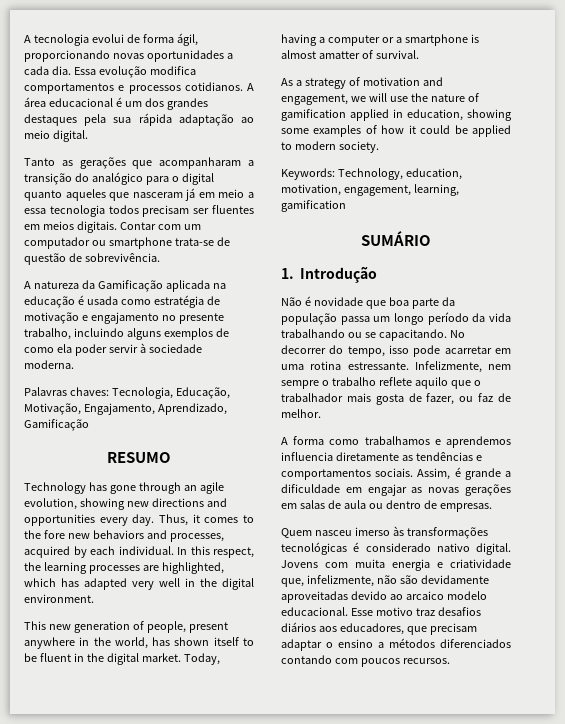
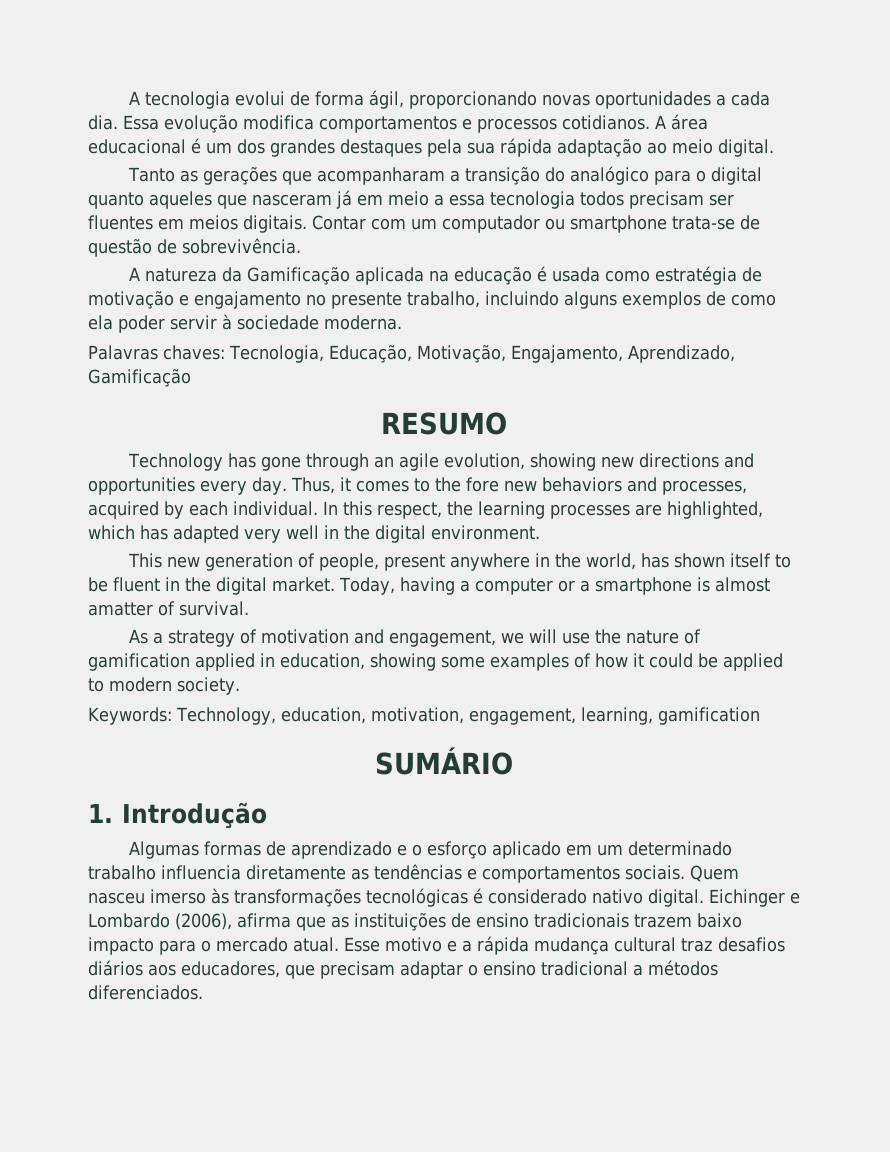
- Não é novidade que boa parte da população passa um longo período da vida trabalhando ou se capacitando. No decorrer do tempo, isso pode acarretar em uma rotina estressante. Infelizmente, nem sempre o trabalho reflete aquilo que o trabalhador mais gosta de fazer, ou faz de melhor.
- A forma como trabalhamos e aprendemos influencia diretamente as tendências e comportamentos sociais. Assim, é grande a dificuldade em engajar as novas gerações em salas de aula ou dentro de empresas.
- Quem nasceu imerso às transformações tecnológicas é considerado nativo digital.
+ Algumas formas de aprendizado e o esforço aplicado em um determinado trabalho influencia diretamente as tendências e comportamentos sociais. Quem nasceu imerso às transformações tecnológicas é considerado nativo digital.
- Jovens com muita energia e criatividade que, infelizmente, não são devidamente aproveitadas devido ao arcaico modelo educacional. Esse motivo traz desafios diários aos educadores, que precisam adaptar o ensino a métodos diferenciados contando com poucos recursos.
+ Eichinger e Lombardo (2006), afirma que as instituições de ensino tradicionais trazem baixo impacto para o mercado atual. Esse motivo e a rápida mudança cultural traz desafios diários aos educadores, que precisam adaptar o ensino tradicional a métodos diferenciados.

